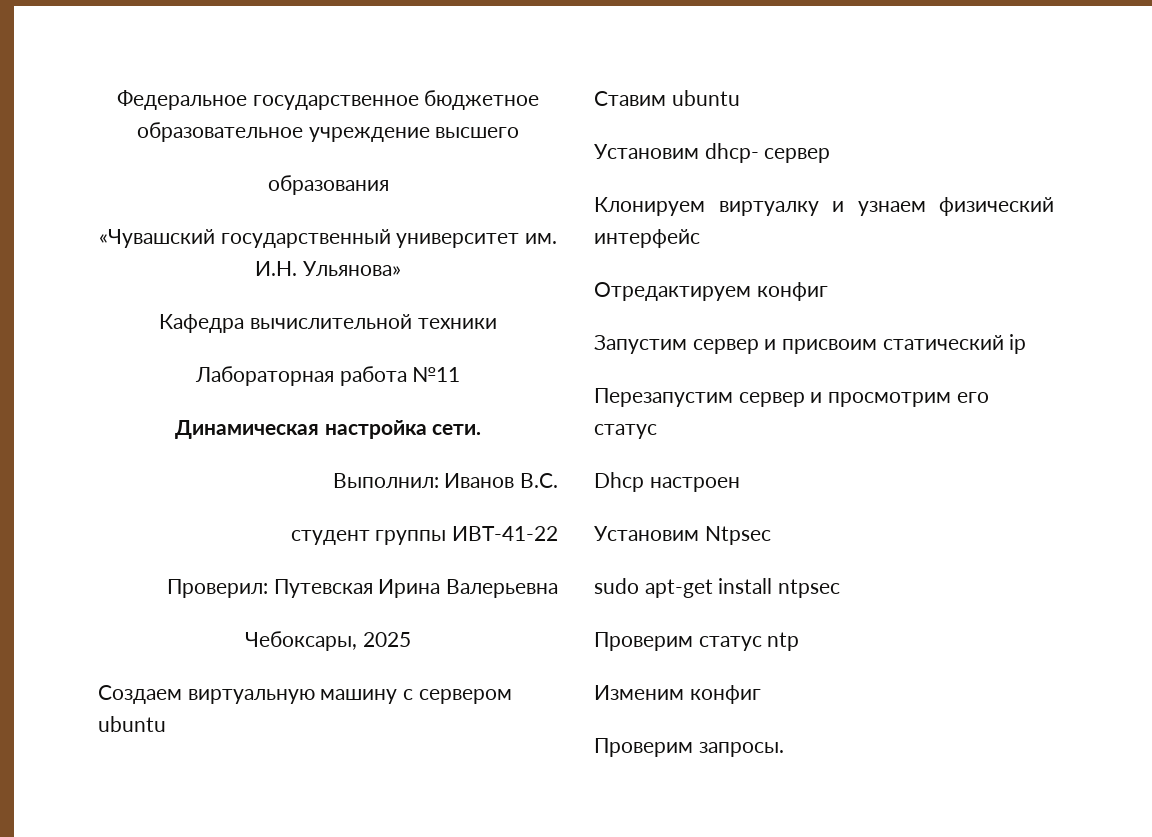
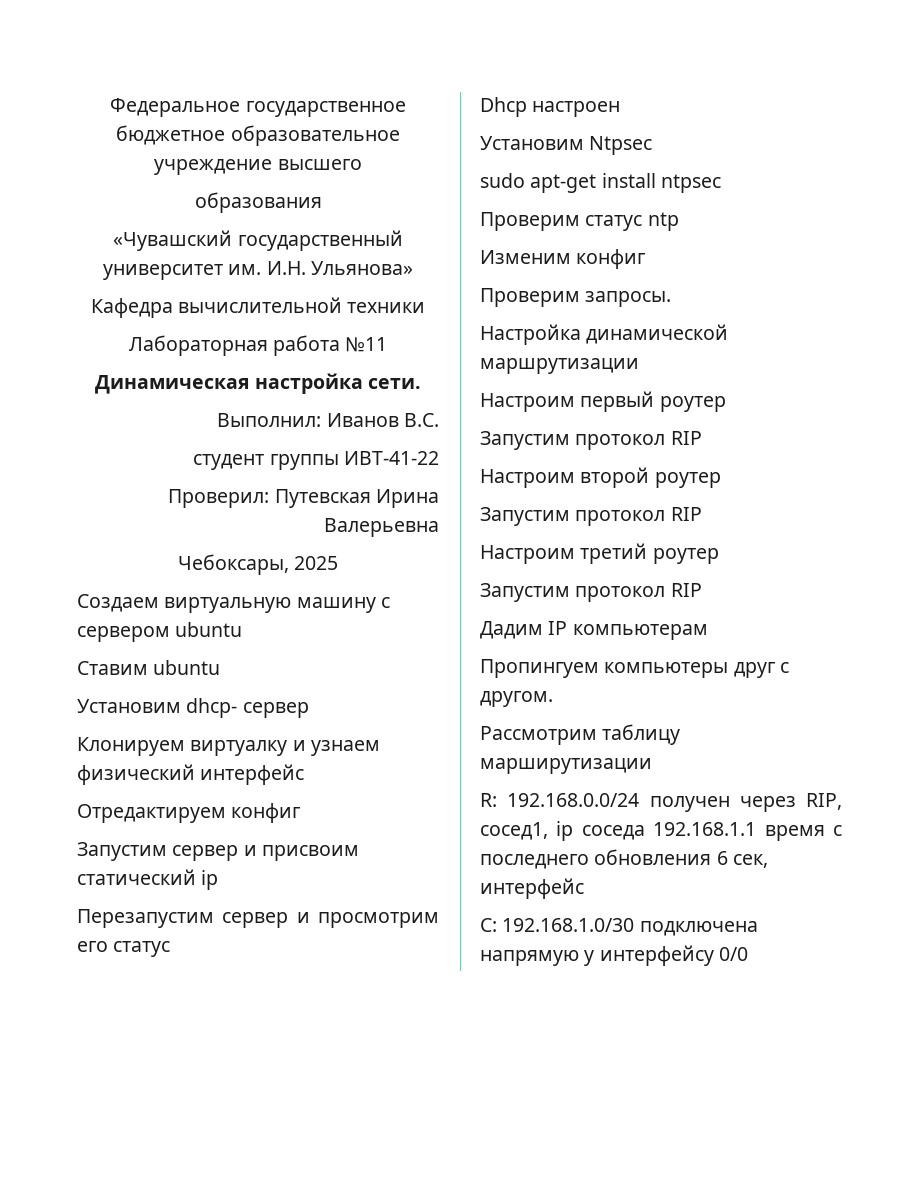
+ Настройка динамической маршрутизации
+ Настроим первый роутер
+ Запустим протокол RIP
+ Настроим второй роутер
+ Запустим протокол RIP
+ Настроим третий роутер
+ Запустим протокол RIP
+ Дадим IP компьютерам
+ Пропингуем компьютеры друг с другом.
+ Рассмотрим таблицу марширутизации
+ R: 192.168.0.0/24 получен через RIP, сосед1, ip соседа 192.168.1.1 время с последнего обновления 6 сек, интерфейс
+ C: 192.168.1.0/30 подключена напрямую у интерфейсу 0/0

